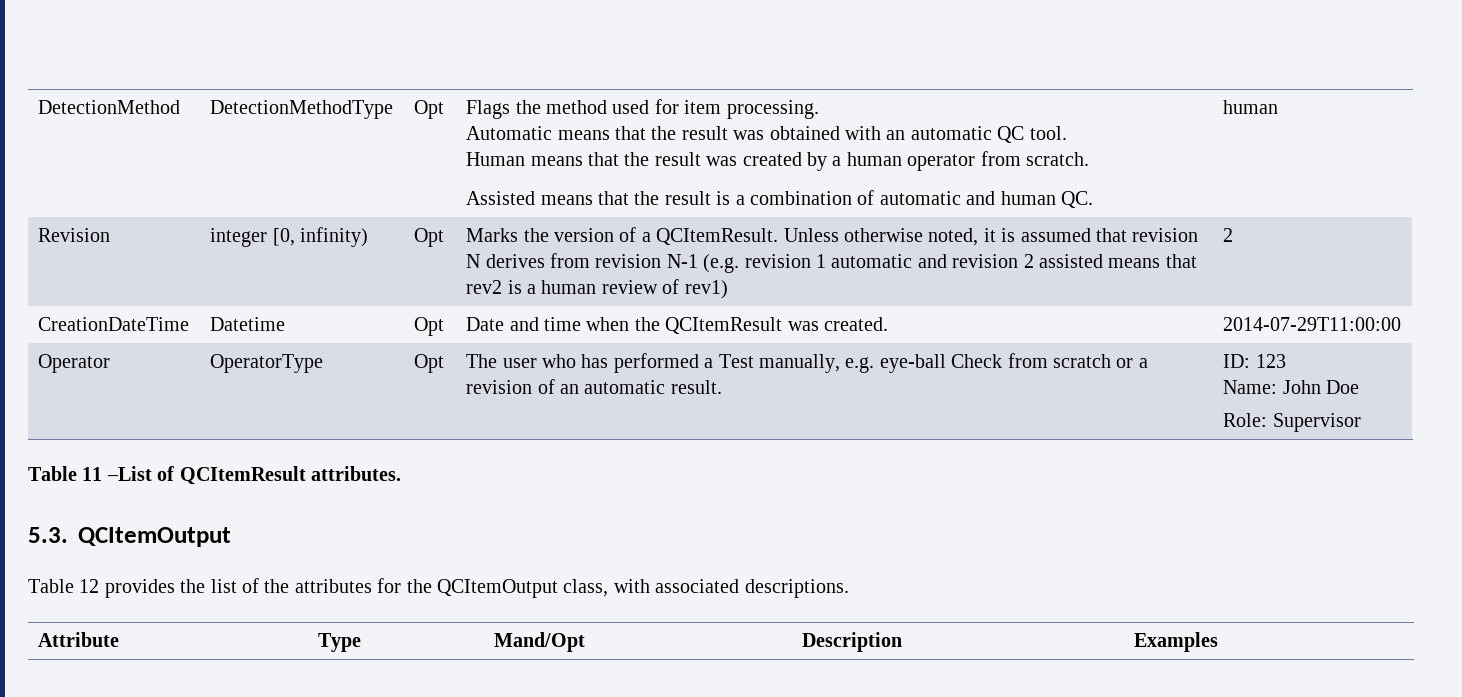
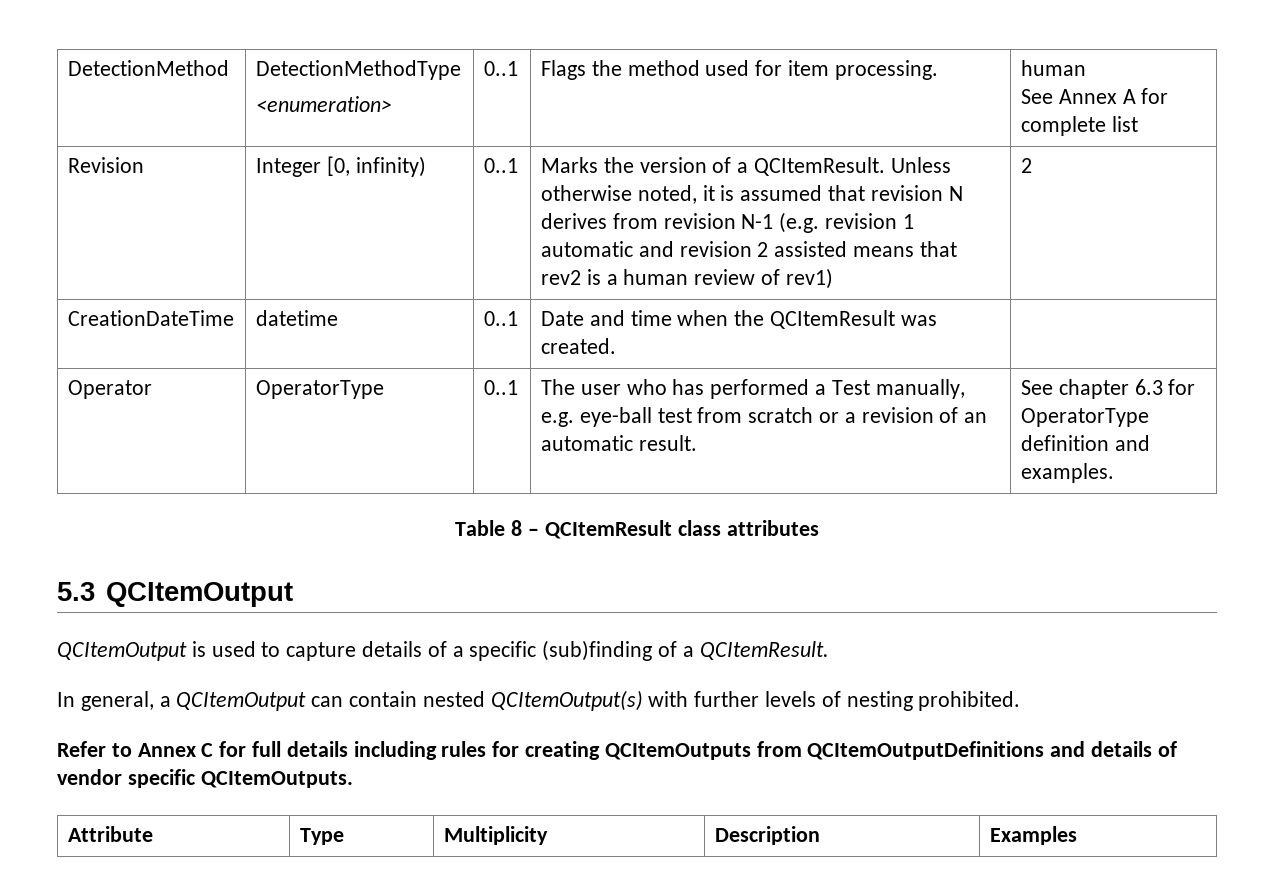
- DetectionMethodType | Opt
+ DetectionMethodType
+ <enumeration> | 0..1
- Flags the method used for item processing.
- Automatic means that the result was obtained with an automatic QC tool.
- Human means that the result was created by a human operator from scratch.
- Assisted means that the result is a combination of automatic and human QC. | human
+ Flags the method used for item processing. | human
+ See Annex A for complete list
- integer [0, infinity) | Opt
+ Integer [0, infinity) | 0..1
- CreationDateTime | Datetime | Opt | Date and time when the QCItemResult was created. | 2014-07-29T11:00:00
+ CreationDateTime | datetime | 0..1 | Date and time when the QCItemResult was created. |
- Operator | OperatorType | Opt | The user who has performed a Test manually, e.g. eye-ball Check from scratch or a revision of an automatic result. | ID: 123
- Name: John Doe
- Role: Supervisor
- Table 11 –List of QCItemResult attributes.
- 5.3. QCItemOutput
- Table 12 provides the list of the attributes for the QCItemOutput class, with associated descriptions.
+ Operator | OperatorType | 0..1 | The user who has performed a Test manually, e.g. eye-ball test from scratch or a revision of an automatic result. | See chapter 6.3 for OperatorType definition and examples.
+ Table 8 – QCItemResult class attributes
+ 5.3 QCItemOutput
+ QCItemOutput is used to capture details of a specific (sub)finding of a QCItemResult.
+ In general, a QCItemOutput can contain nested QCItemOutput(s) with further levels of nesting prohibited.
+ Refer to Annex C for full details including rules for creating QCItemOutputs from QCItemOutputDefinitions and details of vendor specific QCItemOutputs.
- Attribute | Type | Mand/Opt | Description | Examples
+ Attribute | Type | Multiplicity | Description | Examples

